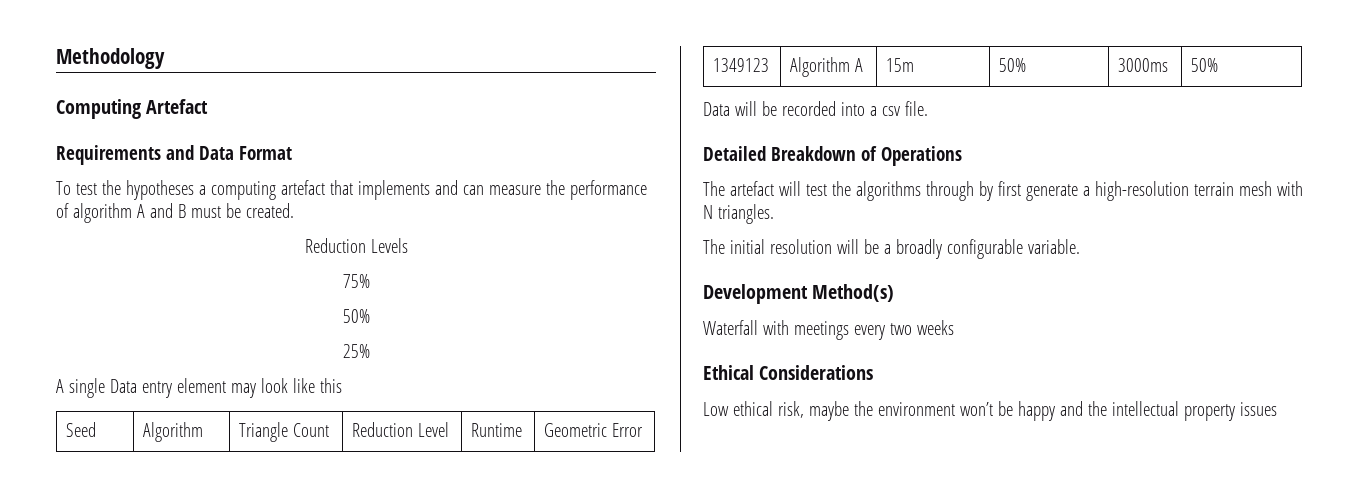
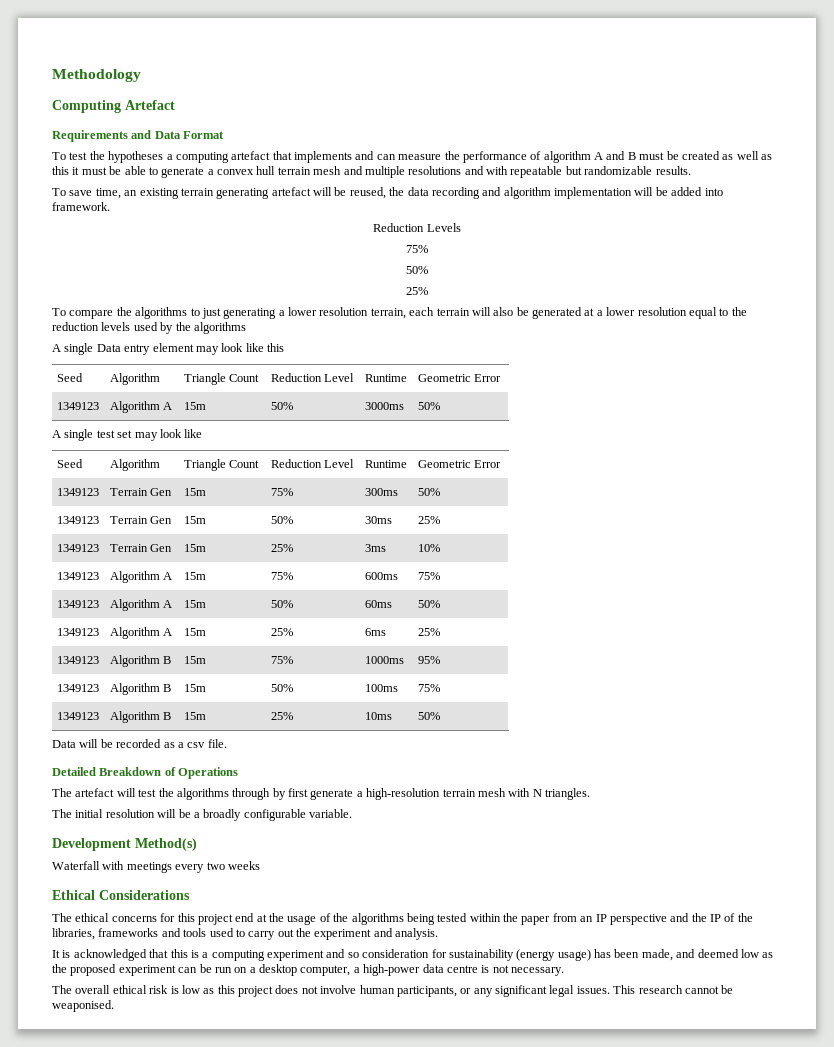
- To test the hypotheses a computing artefact that implements and can measure the performance of algorithm A and B must be created.
+ To test the hypotheses a computing artefact that implements and can measure the performance of algorithm A and B must be created as well as this it must be able to generate a convex hull terrain mesh and multiple resolutions and with repeatable but randomizable results.
+ To save time, an existing terrain generating artefact will be reused, the data recording and algorithm implementation will be added into framework.
+ To compare the algorithms to just generating a lower resolution terrain, each terrain will also be generated at a lower resolution equal to the reduction levels used by the algorithms
+ A single test set may look like
+ Seed | Algorithm | Triangle Count | Reduction Level | Runtime | Geometric Error
+ 1349123 | Terrain Gen | 15m | 75% | 300ms | 50%
+ 1349123 | Terrain Gen | 15m | 50% | 30ms | 25%
+ 1349123 | Terrain Gen | 15m | 25% | 3ms | 10%
+ 1349123 | Algorithm A | 15m | 75% | 600ms | 75%
+ 1349123 | Algorithm A | 15m | 50% | 60ms | 50%
+ 1349123 | Algorithm A | 15m | 25% | 6ms | 25%
+ 1349123 | Algorithm B | 15m | 75% | 1000ms | 95%
+ 1349123 | Algorithm B | 15m | 50% | 100ms | 75%
+ 1349123 | Algorithm B | 15m | 25% | 10ms | 50%
- Data will be recorded into a csv file.
+ Data will be recorded as a csv file.
- Low ethical risk, maybe the environment won’t be happy and the intellectual property issues
+ The ethical concerns for this project end at the usage of the algorithms being tested within the paper from an IP perspective and the IP of the libraries, frameworks and tools used to carry out the experiment and analysis.
+ It is acknowledged that this is a computing experiment and so consideration for sustainability (energy usage) has been made, and deemed low as the proposed experiment can be run on a desktop computer, a high-power data centre is not necessary.
+ The overall ethical risk is low as this project does not involve human participants, or any significant legal issues. This research cannot be weaponised.

